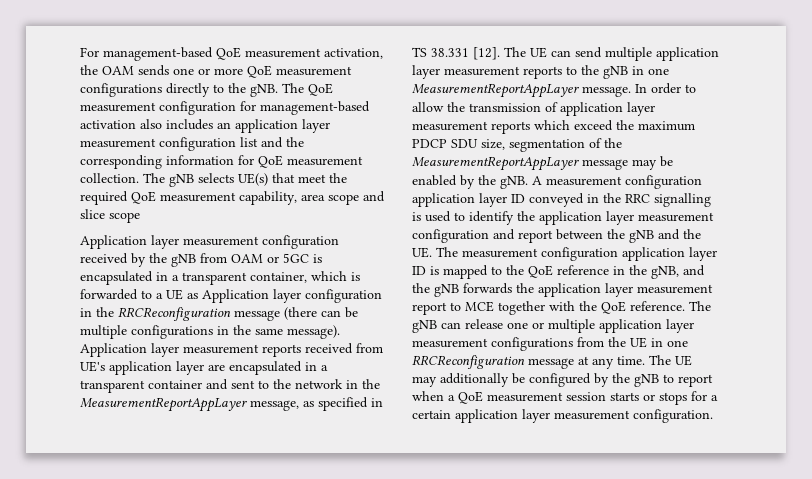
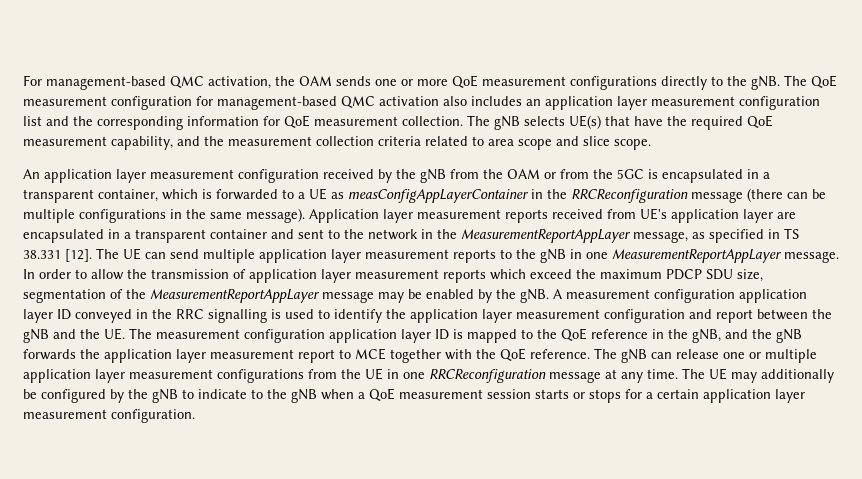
- For management-based QoE measurement activation, the OAM sends one or more QoE measurement configurations directly to the gNB.
+ For management-based QMC activation, the OAM sends one or more QoE measurement configurations directly to the gNB.
- The QoE measurement configuration for management-based activation also includes an application layer measurement configuration list and the corresponding information for QoE measurement collection.
+ The QoE measurement configuration for management-based QMC activation also includes an application layer measurement configuration list and the corresponding information for QoE measurement collection.
- The gNB selects UE(s) that meet the required QoE measurement capability, area scope and slice scope
- Application layer measurement configuration received by the gNB from OAM or 5GC is encapsulated in a transparent container, which is forwarded to a UE as Application layer configuration in the RRCReconfiguration message (there can be multiple configurations in the same message).
+ The gNB selects UE(s) that have the required QoE measurement capability, and the measurement collection criteria related to area scope and slice scope.
+ An application layer measurement configuration received by the gNB from the OAM or from the 5GC is encapsulated in a transparent container, which is forwarded to a UE as measConfigAppLayerContainer in the RRCReconfiguration message (there can be multiple configurations in the same message).
- The UE may additionally be configured by the gNB to report when a QoE measurement session starts or stops for a certain application layer measurement configuration.
+ The UE may additionally be configured by the gNB to indicate to the gNB when a QoE measurement session starts or stops for a certain application layer measurement configuration.

